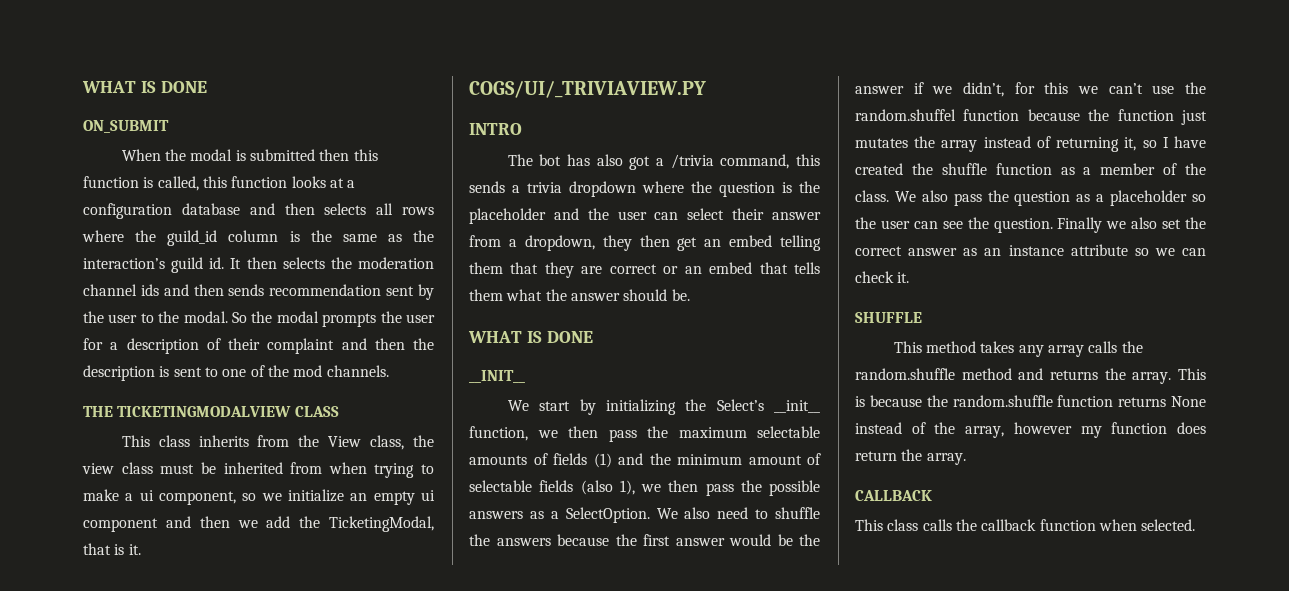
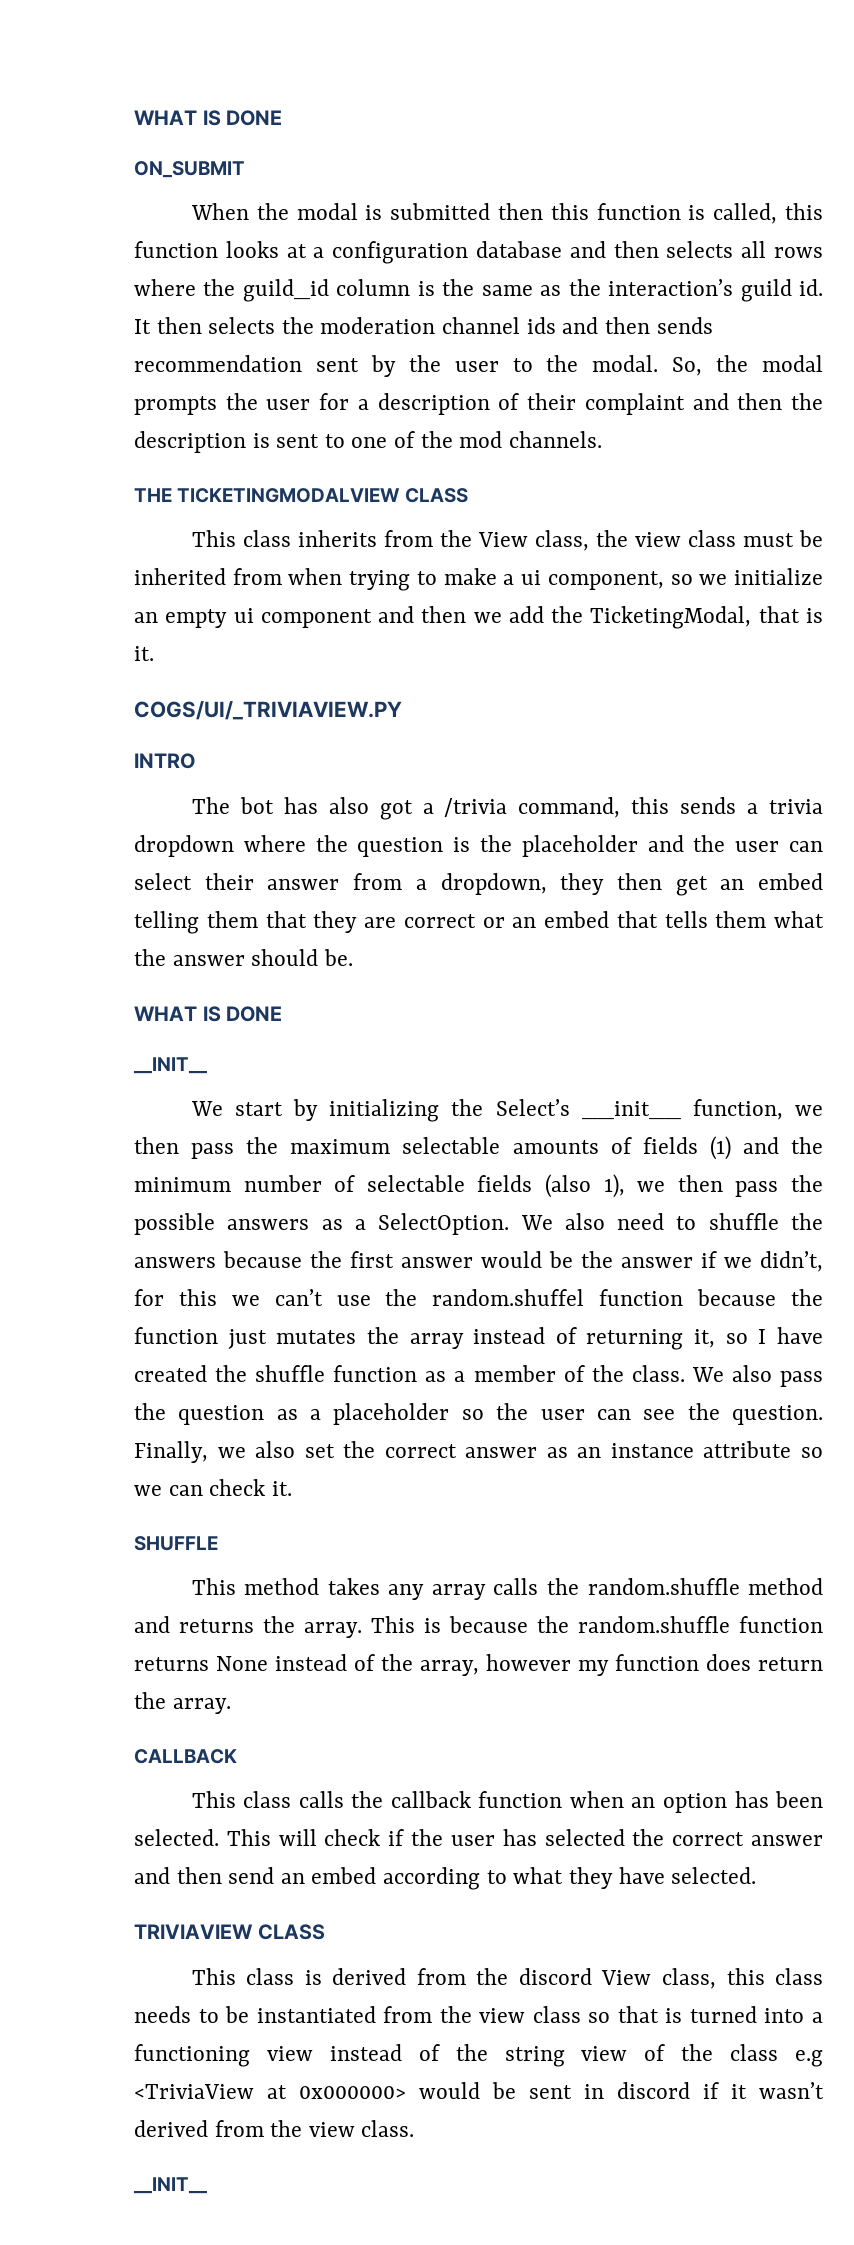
- So the modal prompts the user for a description of their complaint and then the description is sent to one of the mod channels.
+ So, the modal prompts the user for a description of their complaint and then the description is sent to one of the mod channels.
- We start by initializing the Select’s __init__ function, we then pass the maximum selectable amounts of fields (1) and the minimum amount of selectable fields (also 1), we then pass the possible answers as a SelectOption.
+ We start by initializing the Select’s __init__ function, we then pass the maximum selectable amounts of fields (1) and the minimum number of selectable fields (also 1), we then pass the possible answers as a SelectOption.
- Finally we also set the correct answer as an instance attribute so we can check it.
+ Finally, we also set the correct answer as an instance attribute so we can check it.
- This class calls the callback function when selected.
+ This class calls the callback function when an option has been selected. This will check if the user has selected the correct answer and then send an embed according to what they have selected.
+ TRIVIAVIEW CLASS
+ This class is derived from the discord View class, this class needs to be instantiated from the view class so that is turned into a functioning view instead of the string view of the class e.g <TriviaView at 0x000000> would be sent in discord if it wasn’t derived from the view class.
+ __INIT__

